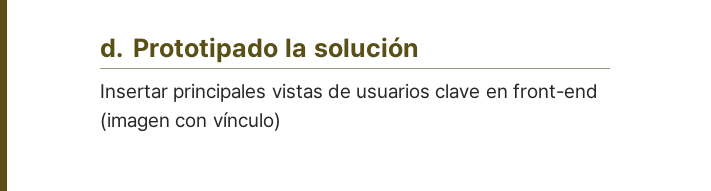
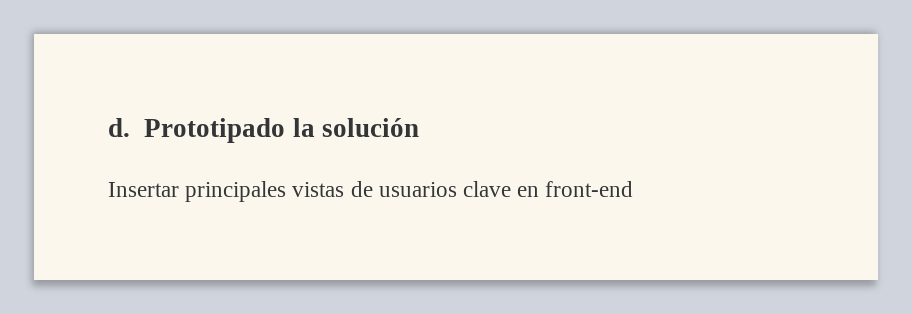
- Insertar principales vistas de usuarios clave en front-end (imagen con vínculo)
+ Insertar principales vistas de usuarios clave en front-end

